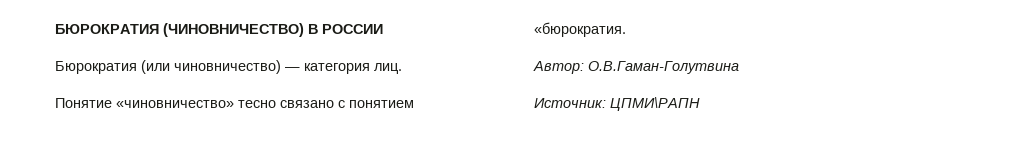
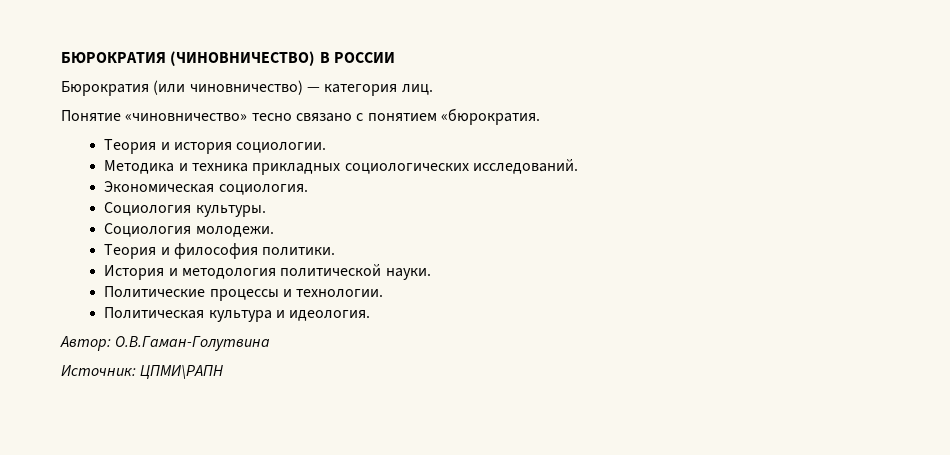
+ Теория и история социологии.
+ Методика и техника прикладных социологических исследований.
+ Экономическая социология.
+ Социология культуры.
+ Социология молодежи.
+ Теория и философия политики.
+ История и методология политической науки.
+ Политические процессы и технологии.
+ Политическая культура и идеология.

